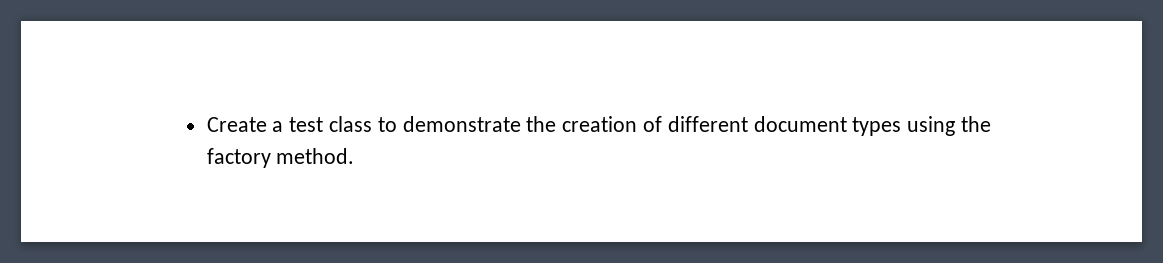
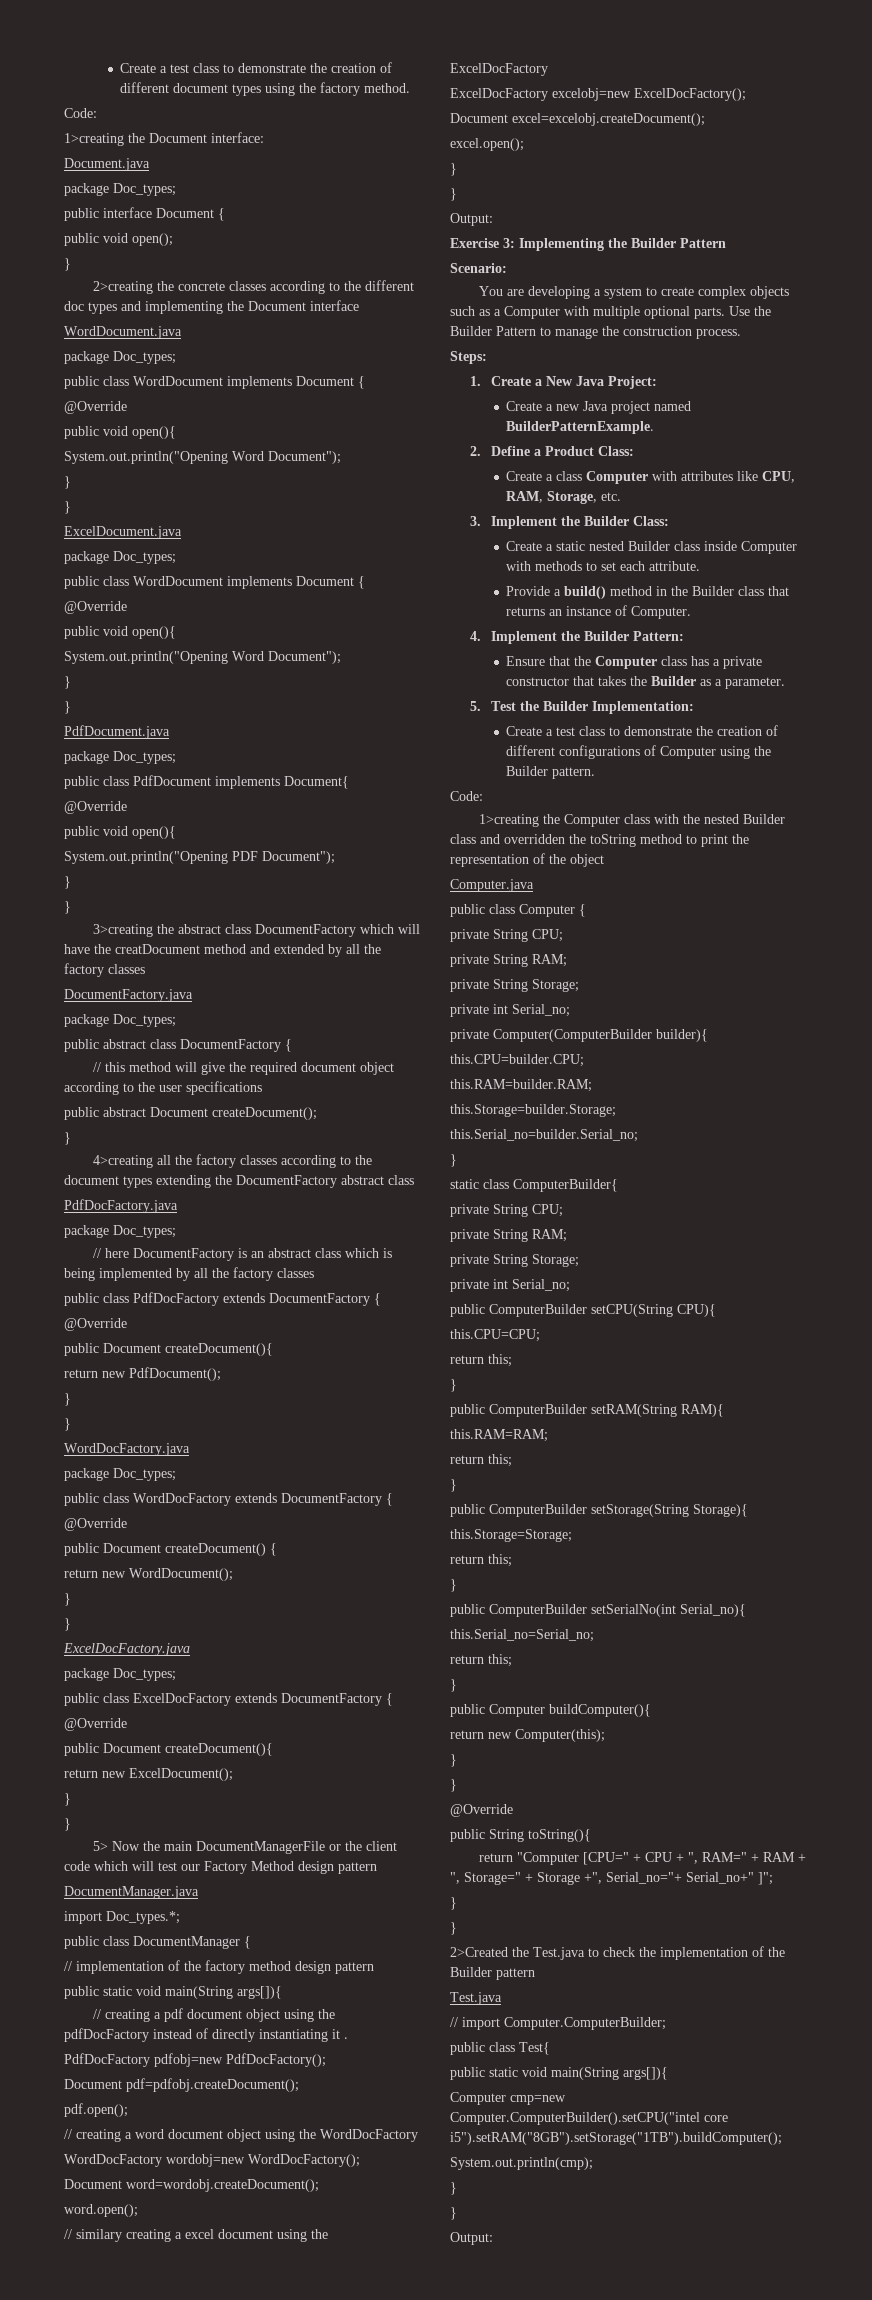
  Create a test class to demonstrate the creation of different document types using the factory method.
+ Code:
+ 1>creating the Document interface:
+ Document.java
+ package Doc_types;
+ public interface Document {
+ public void open();
+ }
+ 2>creating the concrete classes according to the different doc types and implementing the Document interface
+ WordDocument.java
+ package Doc_types;
+ public class WordDocument implements Document {
+ @Override
+ public void open(){
+ System.out.println("Opening Word Document");
+ }
+ }
+ ExcelDocument.java
+ package Doc_types;
+ public class WordDocument implements Document {
+ @Override
+ public void open(){
+ System.out.println("Opening Word Document");
+ }
+ }
+ PdfDocument.java
+ package Doc_types;
+ public class PdfDocument implements Document{
+ @Override
+ public void open(){
+ System.out.println("Opening PDF Document");
+ }
+ }
+ 3>creating the abstract class DocumentFactory which will have the creatDocument method and extended by all the factory classes
+ DocumentFactory.java
+ package Doc_types;
+ public abstract class DocumentFactory {
+ // this method will give the required document object according to the user specifications
+ public abstract Document createDocument();
+ }
+ 4>creating all the factory classes according to the document types extending the DocumentFactory abstract class
+ PdfDocFactory.java
+ package Doc_types;
+ // here DocumentFactory is an abstract class which is being implemented by all the factory classes
+ public class PdfDocFactory extends DocumentFactory {
+ @Override
+ public Document createDocument(){
+ return new PdfDocument();
+ }
+ }
+ WordDocFactory.java
+ package Doc_types;
+ public class WordDocFactory extends DocumentFactory {
+ @Override
+ public Document createDocument() {
+ return new WordDocument();
+ }
+ }
+ ExcelDocFactory.java
+ package Doc_types;
+ public class ExcelDocFactory extends DocumentFactory {
+ @Override
+ public Document createDocument(){
+ return new ExcelDocument();
+ }
+ }
+ 5> Now the main DocumentManagerFile or the client code which will test our Factory Method design pattern
+ DocumentManager.java
+ import Doc_types.*;
+ public class DocumentManager {
+ // implementation of the factory method design pattern
+ public static void main(String args[]){
+ // creating a pdf document object using the pdfDocFactory instead of directly instantiating it .
+ PdfDocFactory pdfobj=new PdfDocFactory();
+ Document pdf=pdfobj.createDocument();
+ pdf.open();
+ // creating a word document object using the WordDocFactory
+ WordDocFactory wordobj=new WordDocFactory();
+ Document word=wordobj.createDocument();
+ word.open();
+ // similary creating a excel document using the ExcelDocFactory
+ ExcelDocFactory excelobj=new ExcelDocFactory();
+ Document excel=excelobj.createDocument();
+ excel.open();
+ }
+ }
+ Output:
+ Exercise 3: Implementing the Builder Pattern
+ Scenario:
+ You are developing a system to create complex objects such as a Computer with multiple optional parts. Use the Builder Pattern to manage the construction process.
+ Steps:
+ 1. Create a New Java Project:
+ Create a new Java project named BuilderPatternExample.
+ 2. Define a Product Class:
+ Create a class Computer with attributes like CPU, RAM, Storage, etc.
+ 3. Implement the Builder Class:
+ Create a static nested Builder class inside Computer with methods to set each attribute.
+ Provide a build() method in the Builder class that returns an instance of Computer.
+ 4. Implement the Builder Pattern:
+ Ensure that the Computer class has a private constructor that takes the Builder as a parameter.
+ 5. Test the Builder Implementation:
+ Create a test class to demonstrate the creation of different configurations of Computer using the Builder pattern.
+ Code:
+ 1>creating the Computer class with the nested Builder class and overridden the toString method to print the representation of the object
+ Computer.java
+ public class Computer {
+ private String CPU;
+ private String RAM;
+ private String Storage;
+ private int Serial_no;
+ private Computer(ComputerBuilder builder){
+ this.CPU=builder.CPU;
+ this.RAM=builder.RAM;
+ this.Storage=builder.Storage;
+ this.Serial_no=builder.Serial_no;
+ }
+ static class ComputerBuilder{
+ private String CPU;
+ private String RAM;
+ private String Storage;
+ private int Serial_no;
+ public ComputerBuilder setCPU(String CPU){
+ this.CPU=CPU;
+ return this;
+ }
+ public ComputerBuilder setRAM(String RAM){
+ this.RAM=RAM;
+ return this;
+ }
+ public ComputerBuilder setStorage(String Storage){
+ this.Storage=Storage;
+ return this;
+ }
+ public ComputerBuilder setSerialNo(int Serial_no){
+ this.Serial_no=Serial_no;
+ return this;
+ }
+ public Computer buildComputer(){
+ return new Computer(this);
+ }
+ }
+ @Override
+ public String toString(){
+ return "Computer [CPU=" + CPU + ", RAM=" + RAM + ", Storage=" + Storage +", Serial_no="+ Serial_no+" ]";
+ }
+ }
+ 2>Created the Test.java to check the implementation of the Builder pattern
+ Test.java
+ // import Computer.ComputerBuilder;
+ public class Test{
+ public static void main(String args[]){
+ Computer cmp=new Computer.ComputerBuilder().setCPU("intel core i5").setRAM("8GB").setStorage("1TB").buildComputer();
+ System.out.println(cmp);
+ }
+ }
+ Output:

